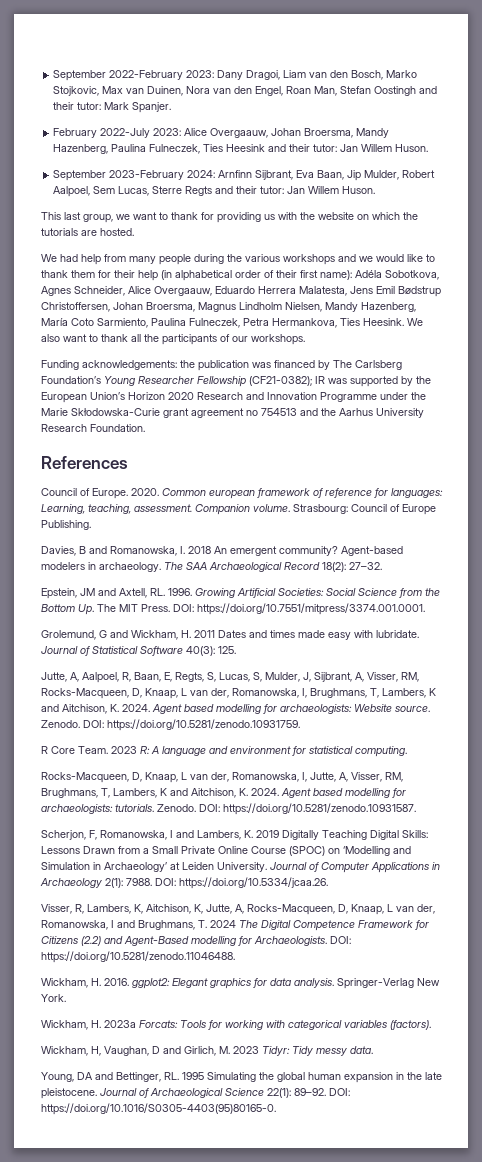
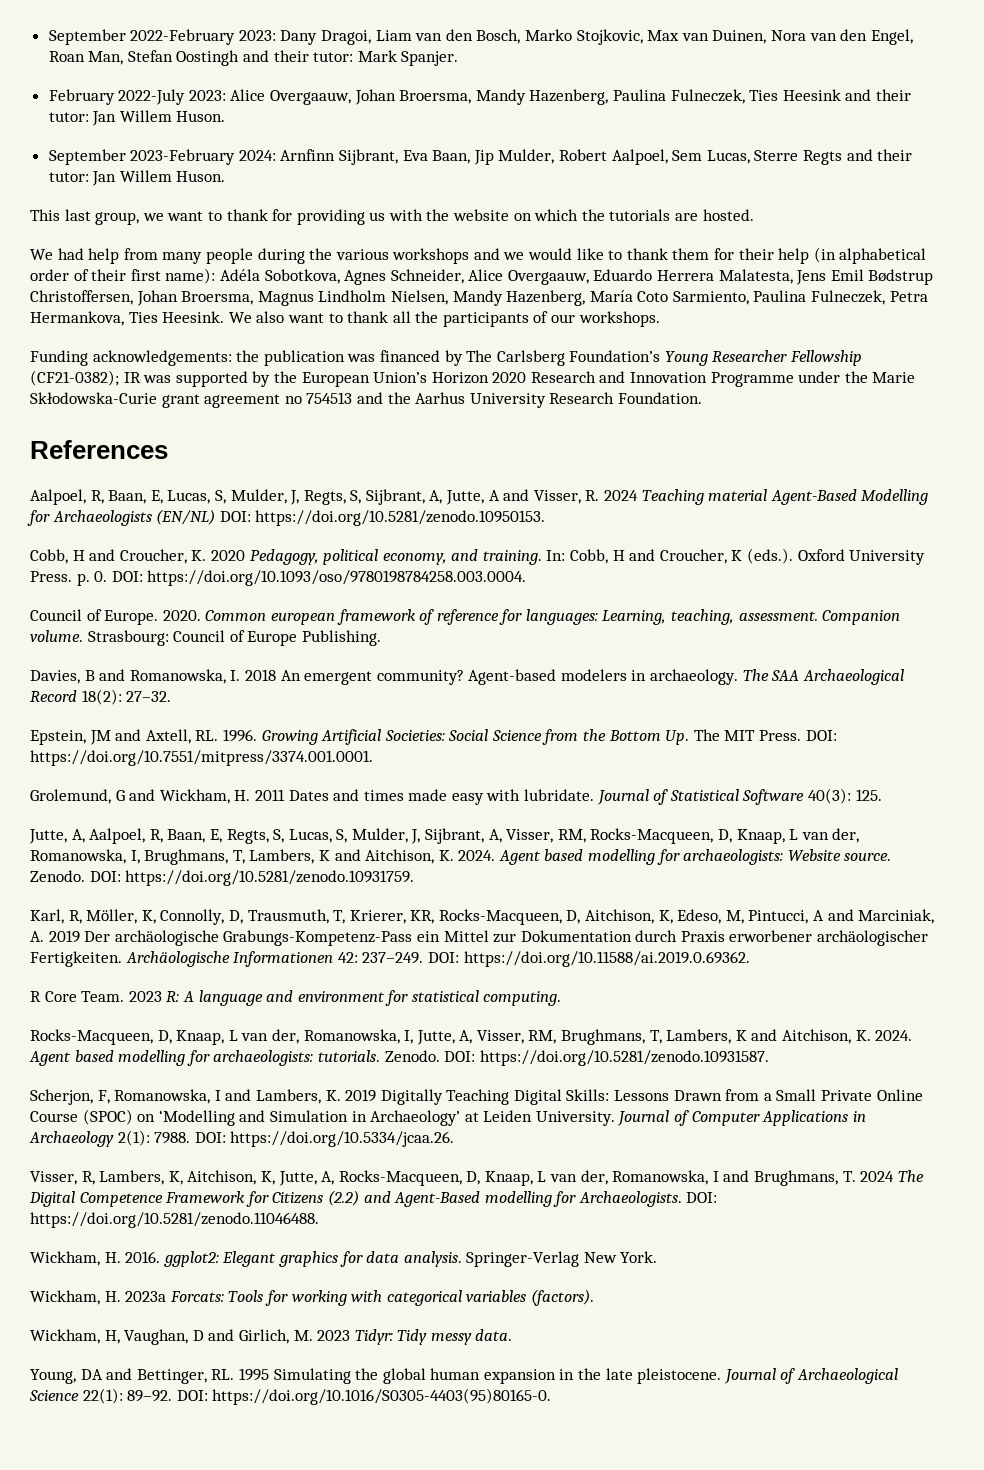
+ Aalpoel, R, Baan, E, Lucas, S, Mulder, J, Regts, S, Sijbrant, A, Jutte, A and Visser, R. 2024 Teaching material Agent-Based Modelling for Archaeologists (EN/NL) DOI: https://doi.org/10.5281/zenodo.10950153.
+ Cobb, H and Croucher, K. 2020 Pedagogy, political economy, and training. In: Cobb, H and Croucher, K (eds.). Oxford University Press. p. 0. DOI: https://doi.org/10.1093/oso/9780198784258.003.0004.
+ Karl, R, Möller, K, Connolly, D, Trausmuth, T, Krierer, KR, Rocks-Macqueen, D, Aitchison, K, Edeso, M, Pintucci, A and Marciniak, A. 2019 Der archäologische Grabungs-Kompetenz-Pass ein Mittel zur Dokumentation durch Praxis erworbener archäologischer Fertigkeiten. Archäologische Informationen 42: 237–249. DOI: https://doi.org/10.11588/ai.2019.0.69362.

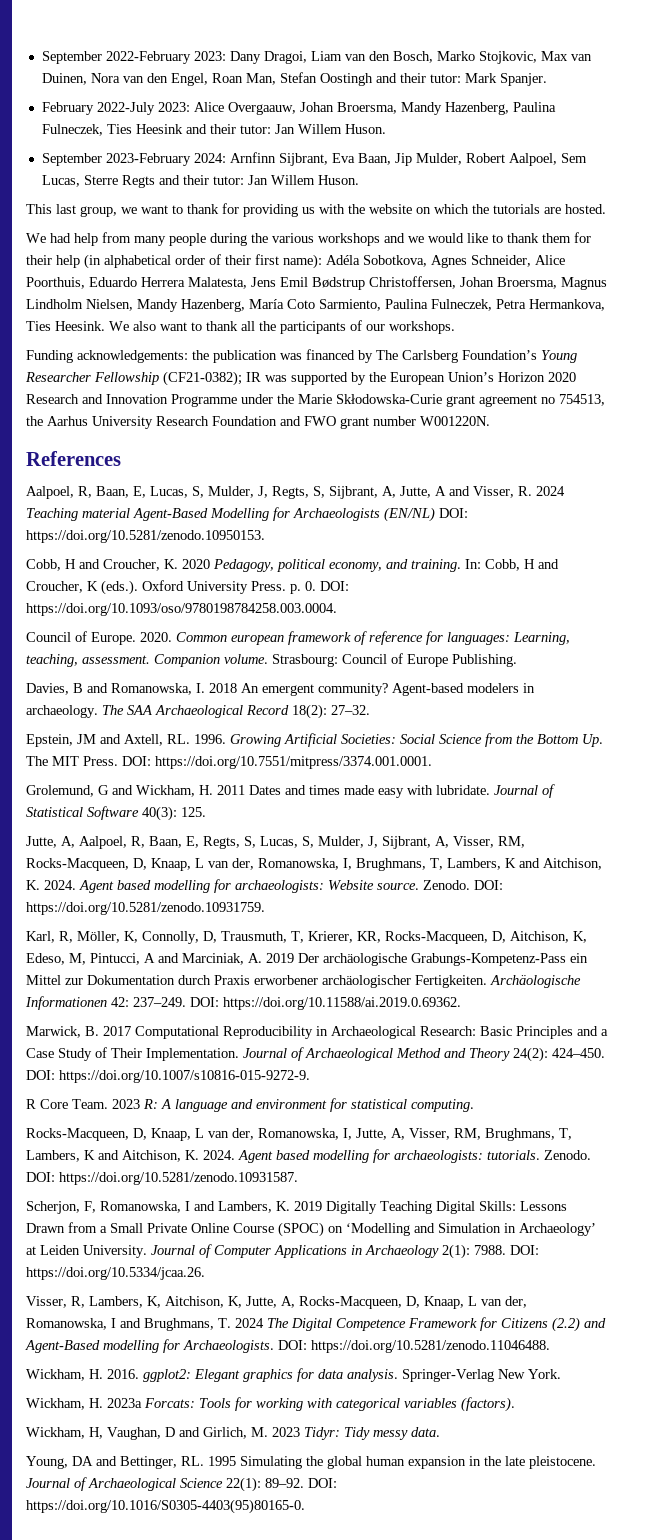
- We had help from many people during the various workshops and we would like to thank them for their help (in alphabetical order of their first name): Adéla Sobotkova, Agnes Schneider, Alice Overgaauw, Eduardo Herrera Malatesta, Jens Emil Bødstrup Christoffersen, Johan Broersma, Magnus Lindholm Nielsen, Mandy Hazenberg, María Coto Sarmiento, Paulina Fulneczek, Petra Hermankova, Ties Heesink.
+ We had help from many people during the various workshops and we would like to thank them for their help (in alphabetical order of their first name): Adéla Sobotkova, Agnes Schneider, Alice Poorthuis, Eduardo Herrera Malatesta, Jens Emil Bødstrup Christoffersen, Johan Broersma, Magnus Lindholm Nielsen, Mandy Hazenberg, María Coto Sarmiento, Paulina Fulneczek, Petra Hermankova, Ties Heesink.
- Funding acknowledgements: the publication was financed by The Carlsberg Foundation’s Young Researcher Fellowship (CF21-0382); IR was supported by the European Union’s Horizon 2020 Research and Innovation Programme under the Marie Skłodowska-Curie grant agreement no 754513 and the Aarhus University Research Foundation.
+ Funding acknowledgements: the publication was financed by The Carlsberg Foundation’s Young Researcher Fellowship (CF21-0382); IR was supported by the European Union’s Horizon 2020 Research and Innovation Programme under the Marie Skłodowska-Curie grant agreement no 754513, the Aarhus University Research Foundation and FWO grant number W001220N.
+ Marwick, B. 2017 Computational Reproducibility in Archaeological Research: Basic Principles and a Case Study of Their Implementation. Journal of Archaeological Method and Theory 24(2): 424–450. DOI: https://doi.org/10.1007/s10816-015-9272-9.

